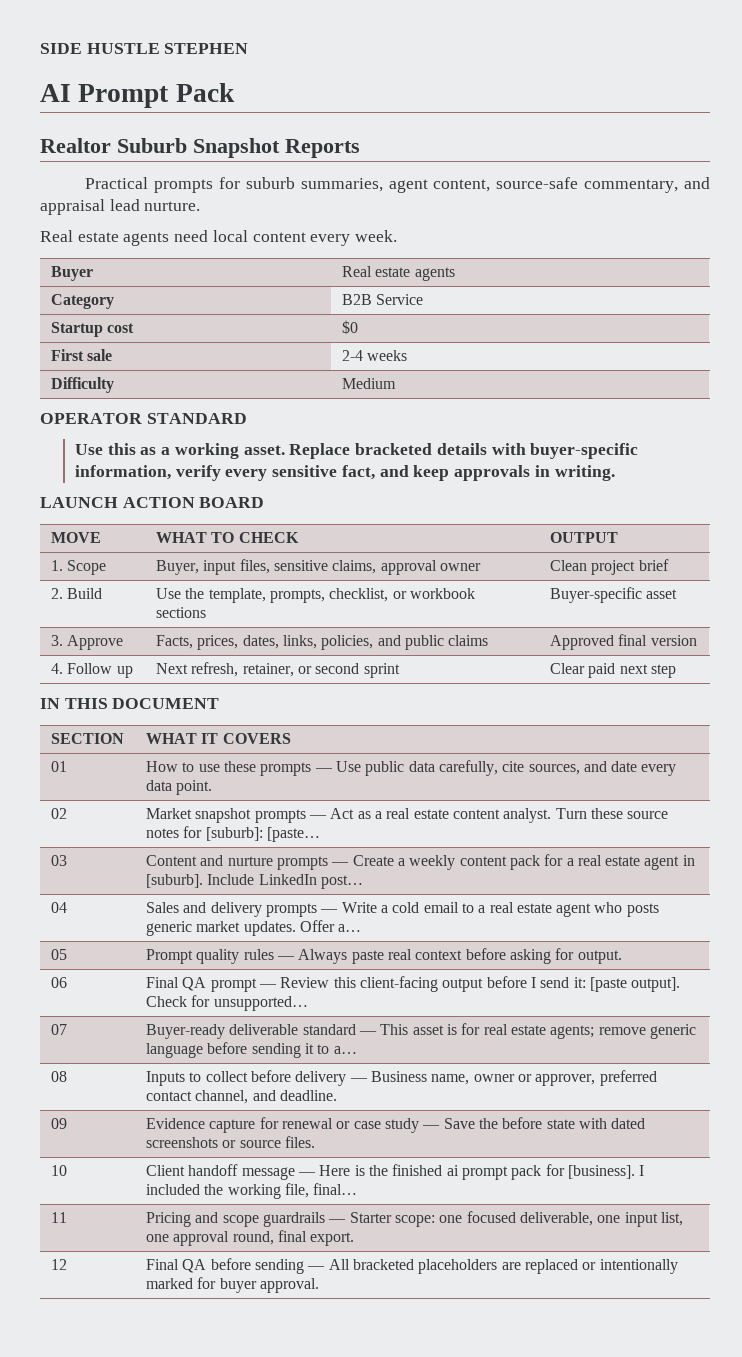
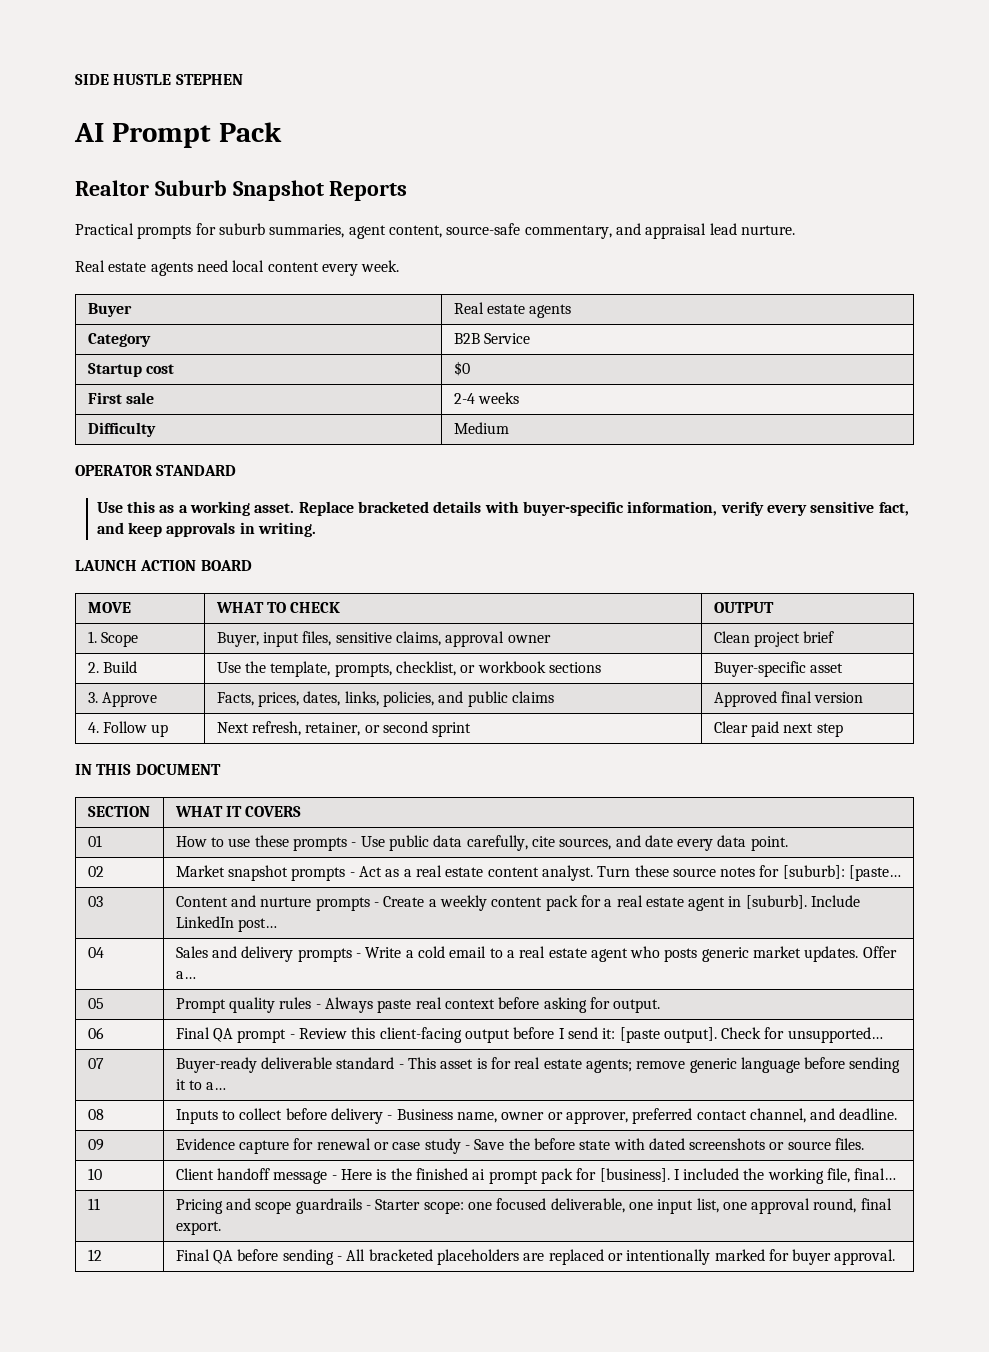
- 01 | How to use these prompts — Use public data carefully, cite sources, and date every data point.
+ 01 | How to use these prompts - Use public data carefully, cite sources, and date every data point.
- 02 | Market snapshot prompts — Act as a real estate content analyst. Turn these source notes for [suburb]: [paste…
+ 02 | Market snapshot prompts - Act as a real estate content analyst. Turn these source notes for [suburb]: [paste…
- 03 | Content and nurture prompts — Create a weekly content pack for a real estate agent in [suburb]. Include LinkedIn post…
+ 03 | Content and nurture prompts - Create a weekly content pack for a real estate agent in [suburb]. Include LinkedIn post…
- 04 | Sales and delivery prompts — Write a cold email to a real estate agent who posts generic market updates. Offer a…
+ 04 | Sales and delivery prompts - Write a cold email to a real estate agent who posts generic market updates. Offer a…
- 05 | Prompt quality rules — Always paste real context before asking for output.
+ 05 | Prompt quality rules - Always paste real context before asking for output.
- 06 | Final QA prompt — Review this client-facing output before I send it: [paste output]. Check for unsupported…
+ 06 | Final QA prompt - Review this client-facing output before I send it: [paste output]. Check for unsupported…
- 07 | Buyer-ready deliverable standard — This asset is for real estate agents; remove generic language before sending it to a…
+ 07 | Buyer-ready deliverable standard - This asset is for real estate agents; remove generic language before sending it to a…
- 08 | Inputs to collect before delivery — Business name, owner or approver, preferred contact channel, and deadline.
+ 08 | Inputs to collect before delivery - Business name, owner or approver, preferred contact channel, and deadline.
- 09 | Evidence capture for renewal or case study — Save the before state with dated screenshots or source files.
+ 09 | Evidence capture for renewal or case study - Save the before state with dated screenshots or source files.
- 10 | Client handoff message — Here is the finished ai prompt pack for [business]. I included the working file, final…
+ 10 | Client handoff message - Here is the finished ai prompt pack for [business]. I included the working file, final…
- 11 | Pricing and scope guardrails — Starter scope: one focused deliverable, one input list, one approval round, final export.
+ 11 | Pricing and scope guardrails - Starter scope: one focused deliverable, one input list, one approval round, final export.
- 12 | Final QA before sending — All bracketed placeholders are replaced or intentionally marked for buyer approval.
+ 12 | Final QA before sending - All bracketed placeholders are replaced or intentionally marked for buyer approval.

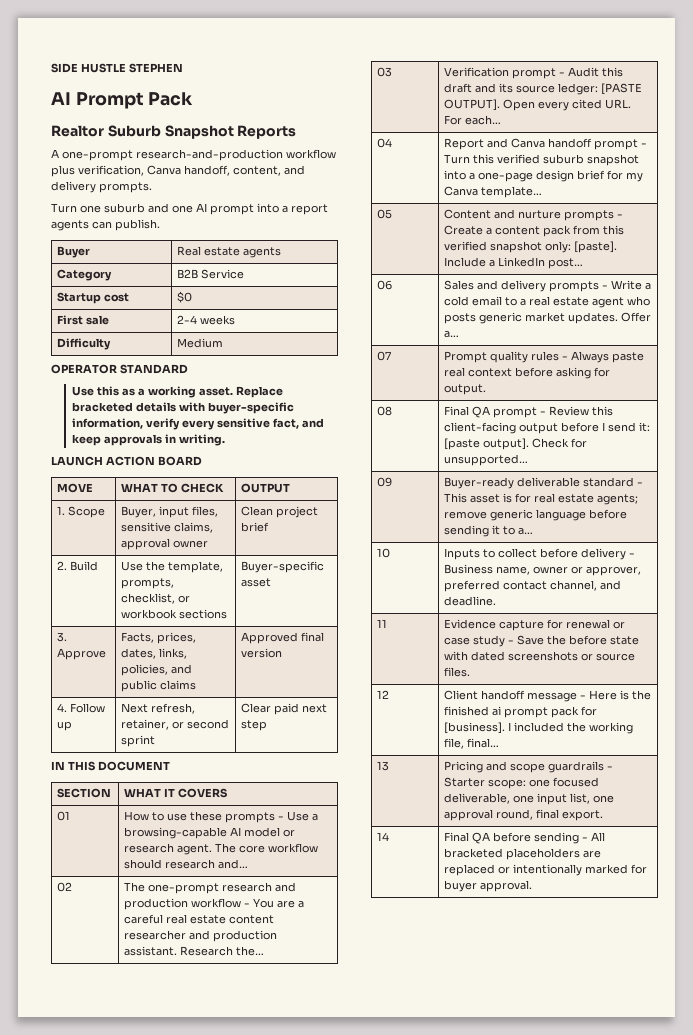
- Practical prompts for suburb summaries, agent content, source-safe commentary, and appraisal lead nurture.
- Real estate agents need local content every week.
+ A one-prompt research-and-production workflow plus verification, Canva handoff, content, and delivery prompts.
+ Turn one suburb and one AI prompt into a report agents can publish.
- 01 | How to use these prompts - Use public data carefully, cite sources, and date every data point.
- 02 | Market snapshot prompts - Act as a real estate content analyst. Turn these source notes for [suburb]: [paste…
- 03 | Content and nurture prompts - Create a weekly content pack for a real estate agent in [suburb]. Include LinkedIn post…
+ 01 | How to use these prompts - Use a browsing-capable AI model or research agent. The core workflow should research and…
+ 02 | The one-prompt research and production workflow - You are a careful real estate content researcher and production assistant. Research the…
+ 03 | Verification prompt - Audit this draft and its source ledger: [PASTE OUTPUT]. Open every cited URL. For each…
+ 04 | Report and Canva handoff prompt - Turn this verified suburb snapshot into a one-page design brief for my Canva template…
+ 05 | Content and nurture prompts - Create a content pack from this verified snapshot only: [paste]. Include a LinkedIn post…
- 04 | Sales and delivery prompts - Write a cold email to a real estate agent who posts generic market updates. Offer a…
+ 06 | Sales and delivery prompts - Write a cold email to a real estate agent who posts generic market updates. Offer a…
- 05 | Prompt quality rules - Always paste real context before asking for output.
+ 07 | Prompt quality rules - Always paste real context before asking for output.
- 06 | Final QA prompt - Review this client-facing output before I send it: [paste output]. Check for unsupported…
+ 08 | Final QA prompt - Review this client-facing output before I send it: [paste output]. Check for unsupported…
- 07 | Buyer-ready deliverable standard - This asset is for real estate agents; remove generic language before sending it to a…
+ 09 | Buyer-ready deliverable standard - This asset is for real estate agents; remove generic language before sending it to a…
- 08 | Inputs to collect before delivery - Business name, owner or approver, preferred contact channel, and deadline.
+ 10 | Inputs to collect before delivery - Business name, owner or approver, preferred contact channel, and deadline.
- 09 | Evidence capture for renewal or case study - Save the before state with dated screenshots or source files.
+ 11 | Evidence capture for renewal or case study - Save the before state with dated screenshots or source files.
- 10 | Client handoff message - Here is the finished ai prompt pack for [business]. I included the working file, final…
+ 12 | Client handoff message - Here is the finished ai prompt pack for [business]. I included the working file, final…
- 11 | Pricing and scope guardrails - Starter scope: one focused deliverable, one input list, one approval round, final export.
+ 13 | Pricing and scope guardrails - Starter scope: one focused deliverable, one input list, one approval round, final export.
- 12 | Final QA before sending - All bracketed placeholders are replaced or intentionally marked for buyer approval.
+ 14 | Final QA before sending - All bracketed placeholders are replaced or intentionally marked for buyer approval.

